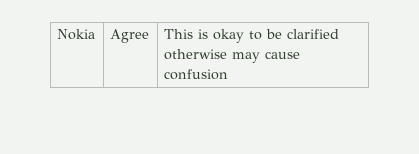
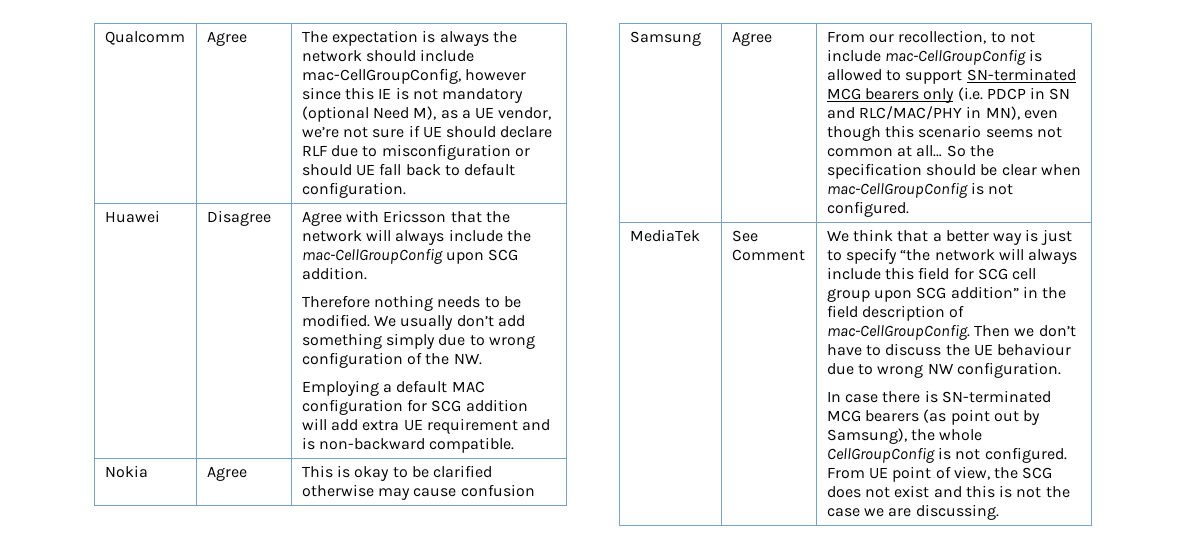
+ Qualcomm | Agree | The expectation is always the network should include mac-CellGroupConfig, however since this IE is not mandatory (optional Need M), as a UE vendor, we’re not sure if UE should declare RLF due to misconfiguration or should UE fall back to default configuration.
+ Huawei | Disagree | Agree with Ericsson that the network will always include the mac-CellGroupConfig upon SCG addition.
+ Therefore nothing needs to be modified. We usually don’t add something simply due to wrong configuration of the NW.
+ Employing a default MAC configuration for SCG addition will add extra UE requirement and is non-backward compatible.
+ Samsung | Agree | From our recollection, to not include mac-CellGroupConfig is allowed to support SN-terminated MCG bearers only (i.e. PDCP in SN and RLC/MAC/PHY in MN), even though this scenario seems not common at all… So the specification should be clear when mac-CellGroupConfig is not configured.
+ MediaTek | See Comment | We think that a better way is just to specify “the network will always include this field for SCG cell group upon SCG addition” in the field description of mac-CellGroupConfig. Then we don’t have to discuss the UE behaviour due to wrong NW configuration.
+ In case there is SN-terminated MCG bearers (as point out by Samsung), the whole CellGroupConfig is not configured. From UE point of view, the SCG does not exist and this is not the case we are discussing.

